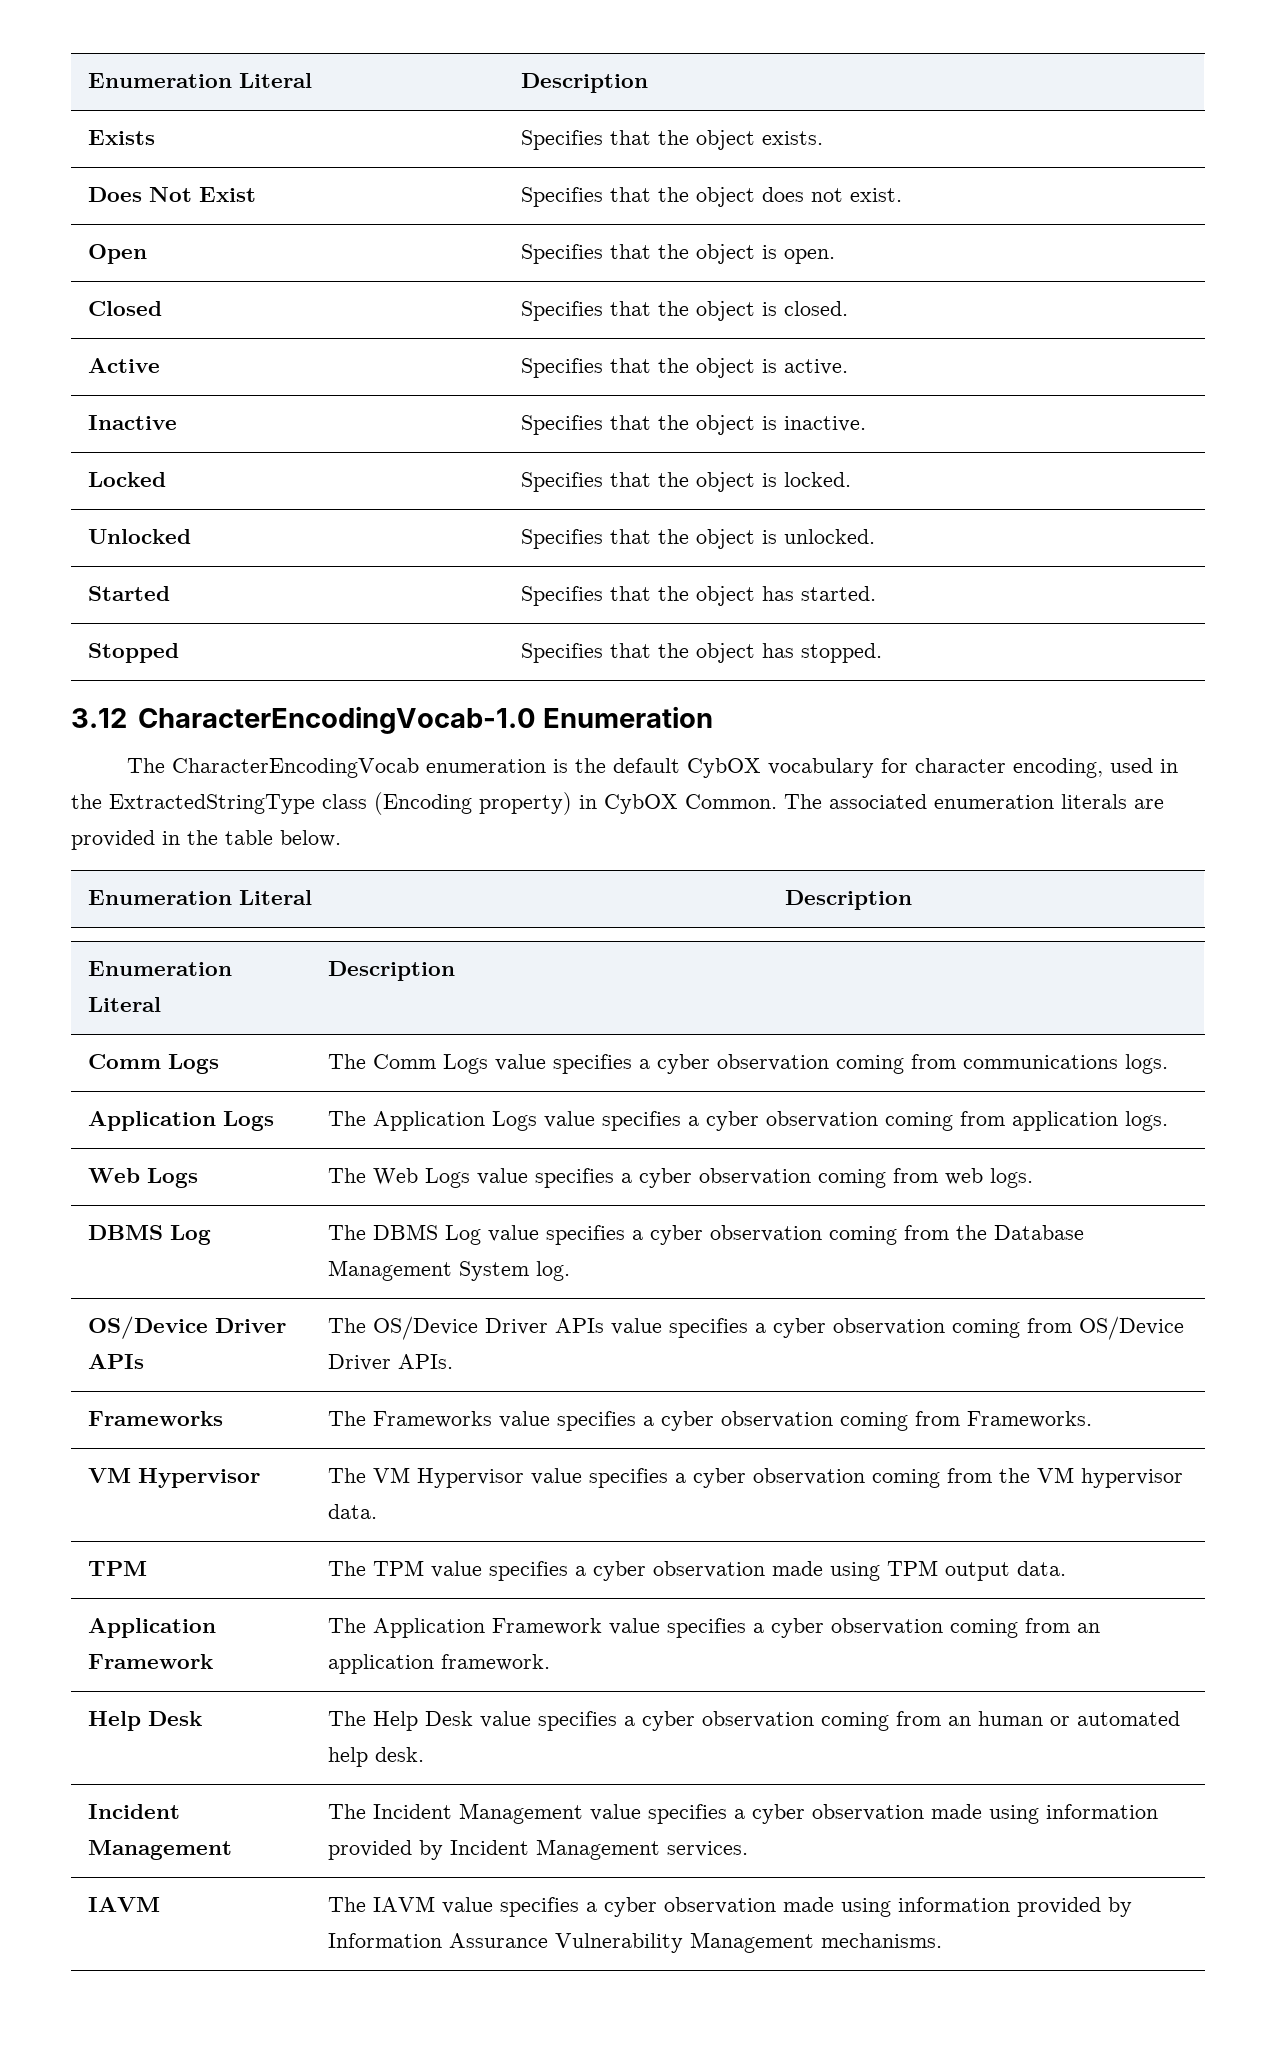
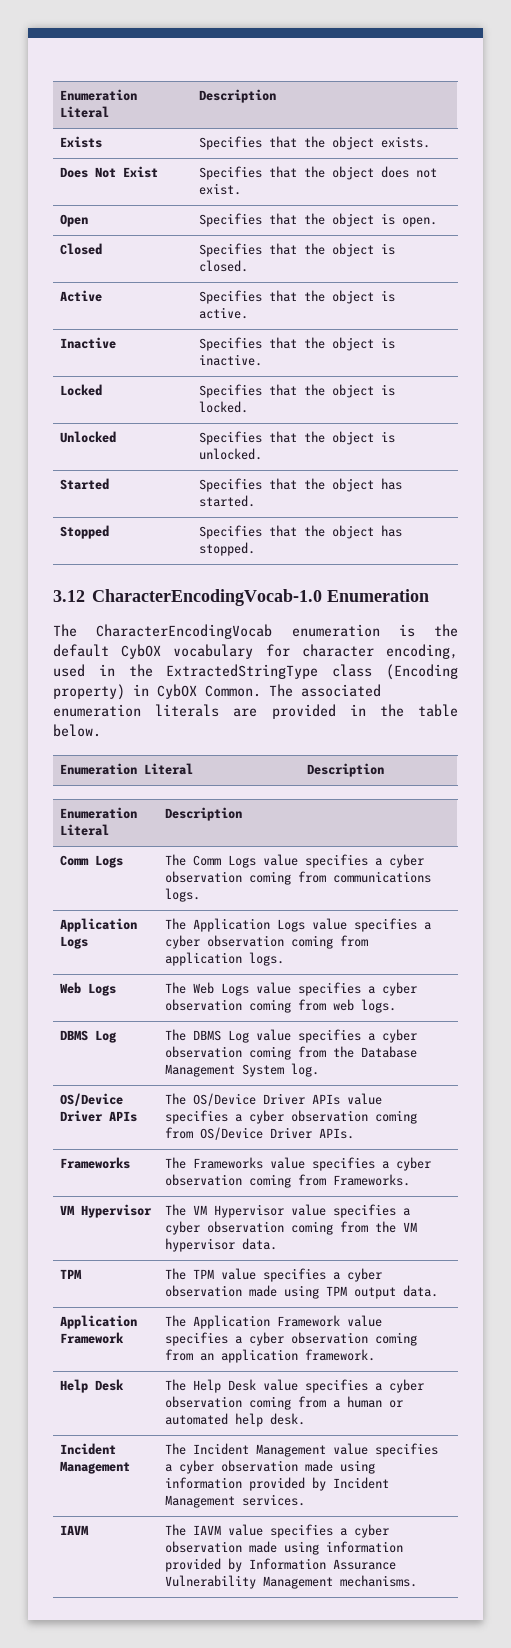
- Help Desk | The Help Desk value specifies a cyber observation coming from an human or automated help desk.
+ Help Desk | The Help Desk value specifies a cyber observation coming from a human or automated help desk.

